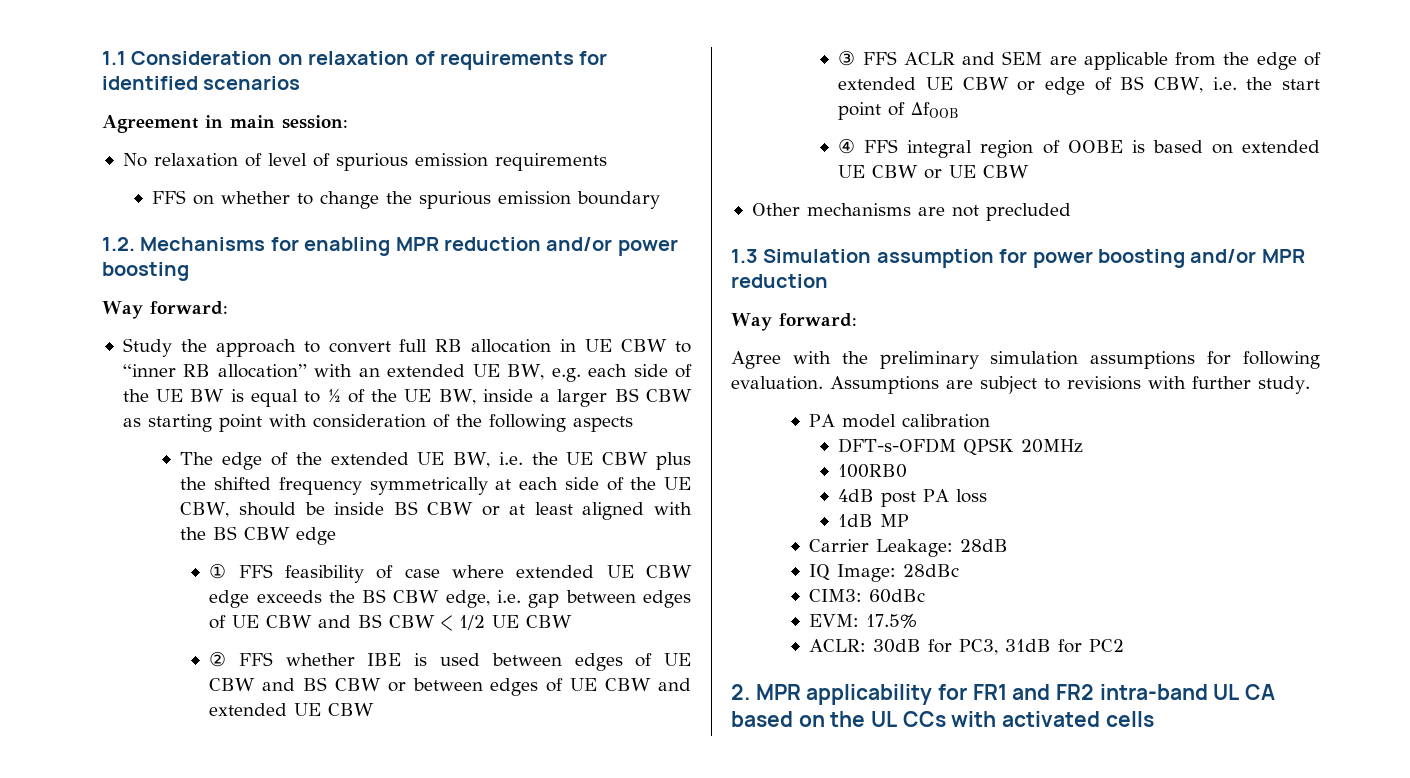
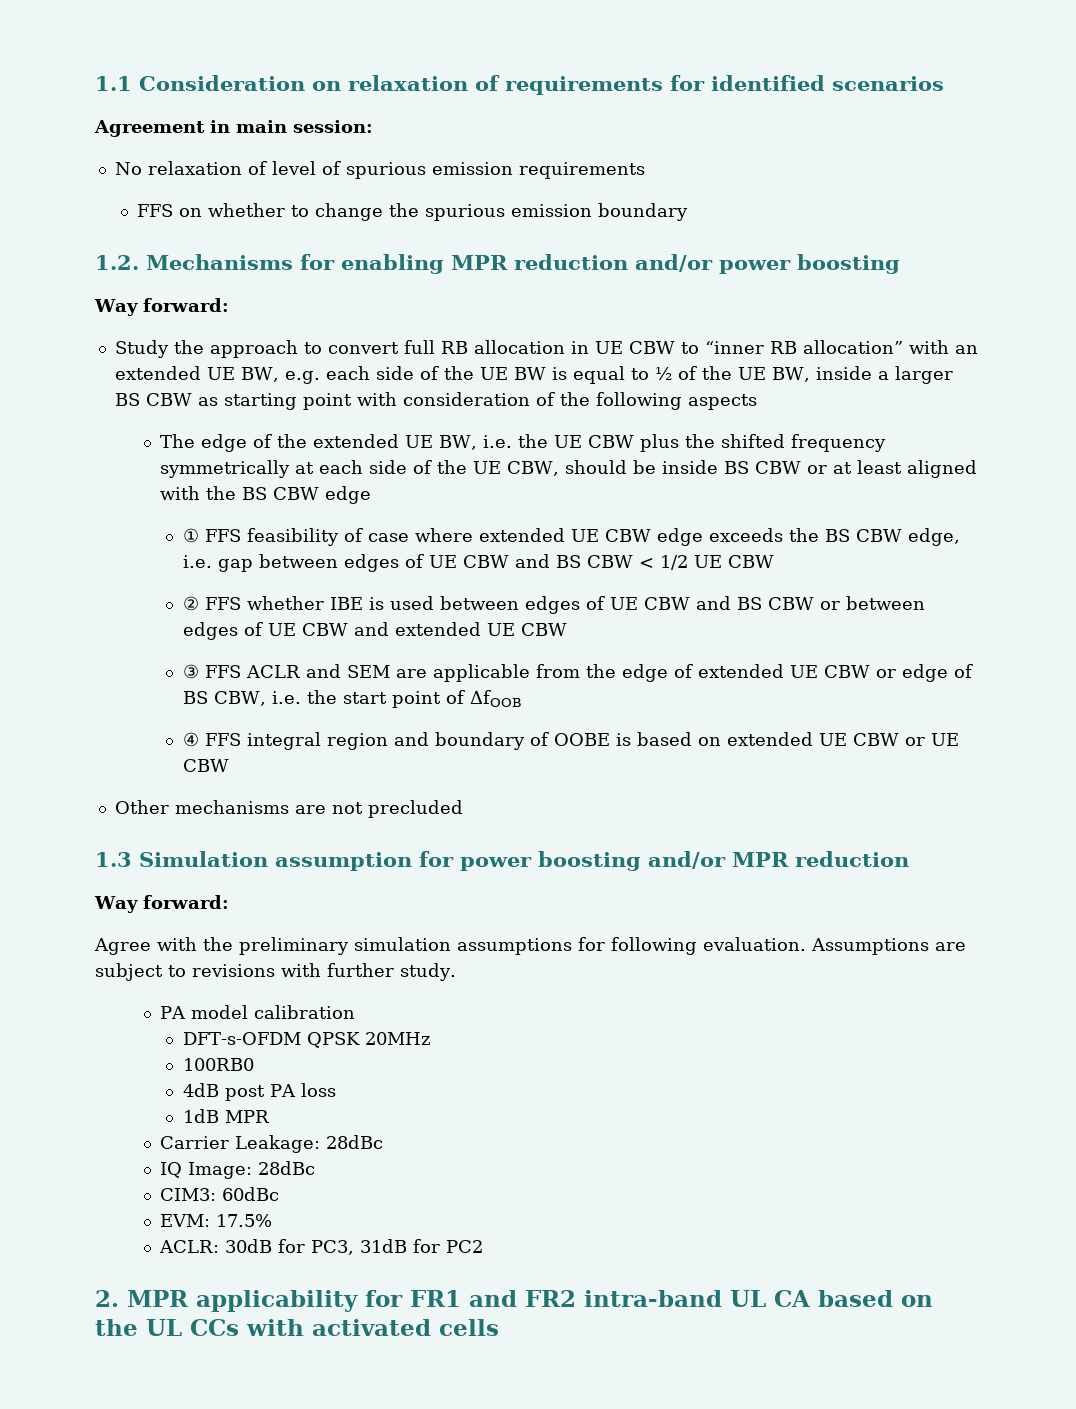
- ④ FFS integral region of OOBE is based on extended UE CBW or UE CBW
+ ④ FFS integral region and boundary of OOBE is based on extended UE CBW or UE CBW
- 1dB MP
+ 1dB MPR
- Carrier Leakage: 28dB
+ Carrier Leakage: 28dBc

